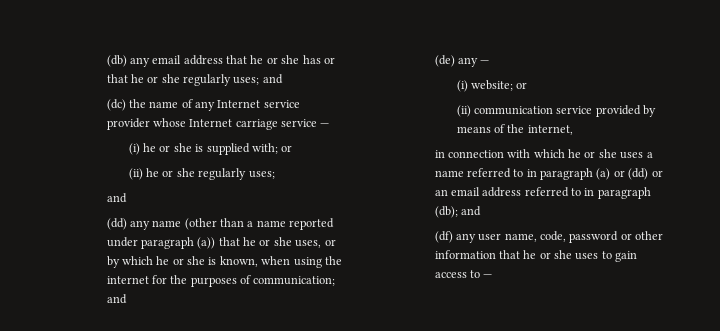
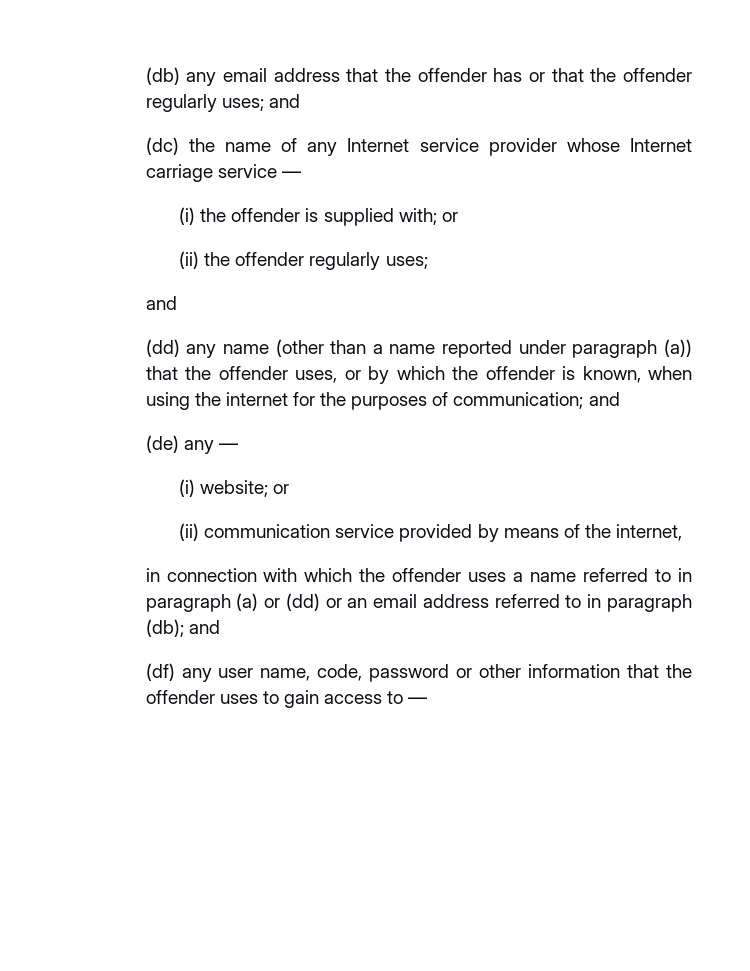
- (db) any email address that he or she has or that he or she regularly uses; and
+ (db) any email address that the offender has or that the offender regularly uses; and
- (i) he or she is supplied with; or
+ (i) the offender is supplied with; or
- (ii) he or she regularly uses;
+ (ii) the offender regularly uses;
- (dd) any name (other than a name reported under paragraph (a)) that he or she uses, or by which he or she is known, when using the internet for the purposes of communication; and
+ (dd) any name (other than a name reported under paragraph (a)) that the offender uses, or by which the offender is known, when using the internet for the purposes of communication; and
- in connection with which he or she uses a name referred to in paragraph (a) or (dd) or an email address referred to in paragraph (db); and
+ in connection with which the offender uses a name referred to in paragraph (a) or (dd) or an email address referred to in paragraph (db); and
- (df) any user name, code, password or other information that he or she uses to gain access to —
+ (df) any user name, code, password or other information that the offender uses to gain access to —

